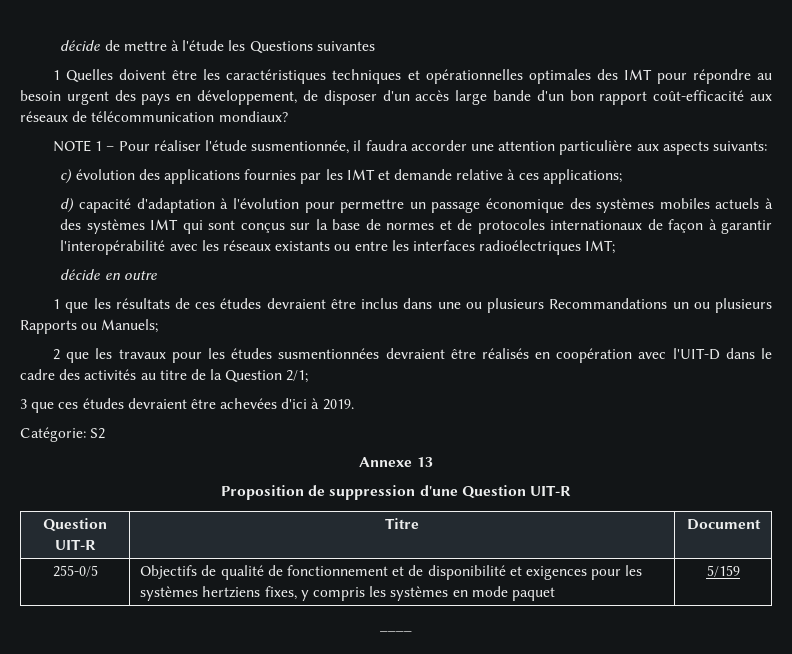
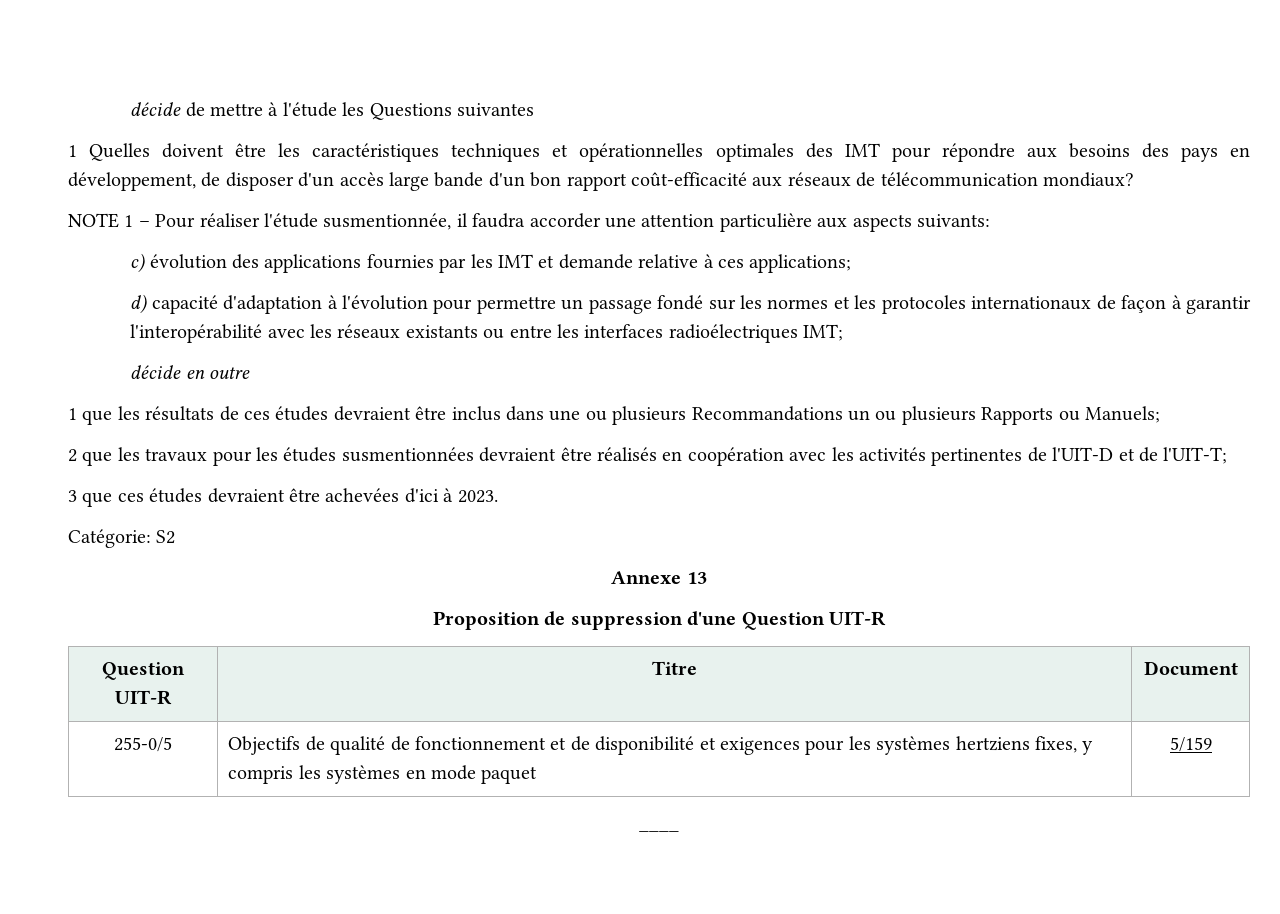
- 1 Quelles doivent être les caractéristiques techniques et opérationnelles optimales des IMT pour répondre au besoin urgent des pays en développement, de disposer d'un accès large bande d'un bon rapport coût-efficacité aux réseaux de télécommunication mondiaux?
+ 1 Quelles doivent être les caractéristiques techniques et opérationnelles optimales des IMT pour répondre aux besoins des pays en développement, de disposer d'un accès large bande d'un bon rapport coût-efficacité aux réseaux de télécommunication mondiaux?
- d) capacité d'adaptation à l'évolution pour permettre un passage économique des systèmes mobiles actuels à des systèmes IMT qui sont conçus sur la base de normes et de protocoles internationaux de façon à garantir l'interopérabilité avec les réseaux existants ou entre les interfaces radioélectriques IMT;
+ d) capacité d'adaptation à l'évolution pour permettre un passage fondé sur les normes et les protocoles internationaux de façon à garantir l'interopérabilité avec les réseaux existants ou entre les interfaces radioélectriques IMT;
- 2 que les travaux pour les études susmentionnées devraient être réalisés en coopération avec l'UIT-D dans le cadre des activités au titre de la Question 2/1;
+ 2 que les travaux pour les études susmentionnées devraient être réalisés en coopération avec les activités pertinentes de l'UIT-D et de l'UIT-T;
- 3 que ces études devraient être achevées d'ici à 2019.
+ 3 que ces études devraient être achevées d'ici à 2023.

